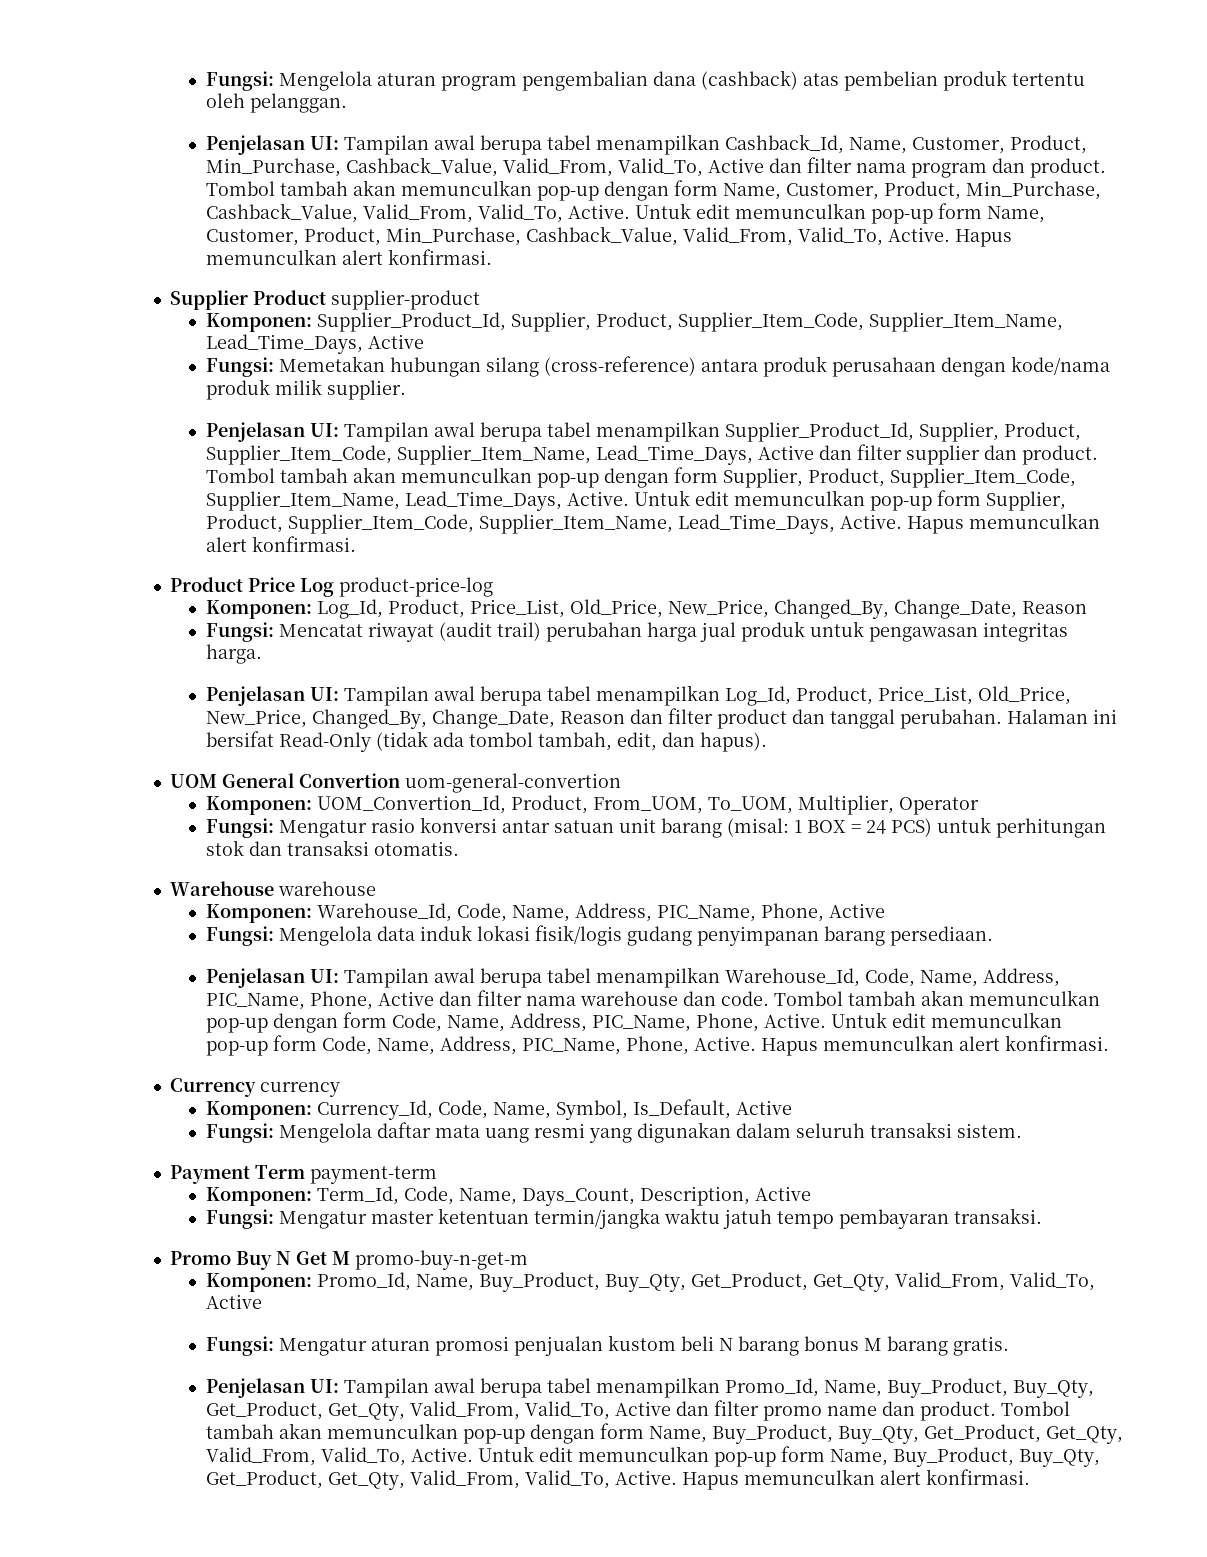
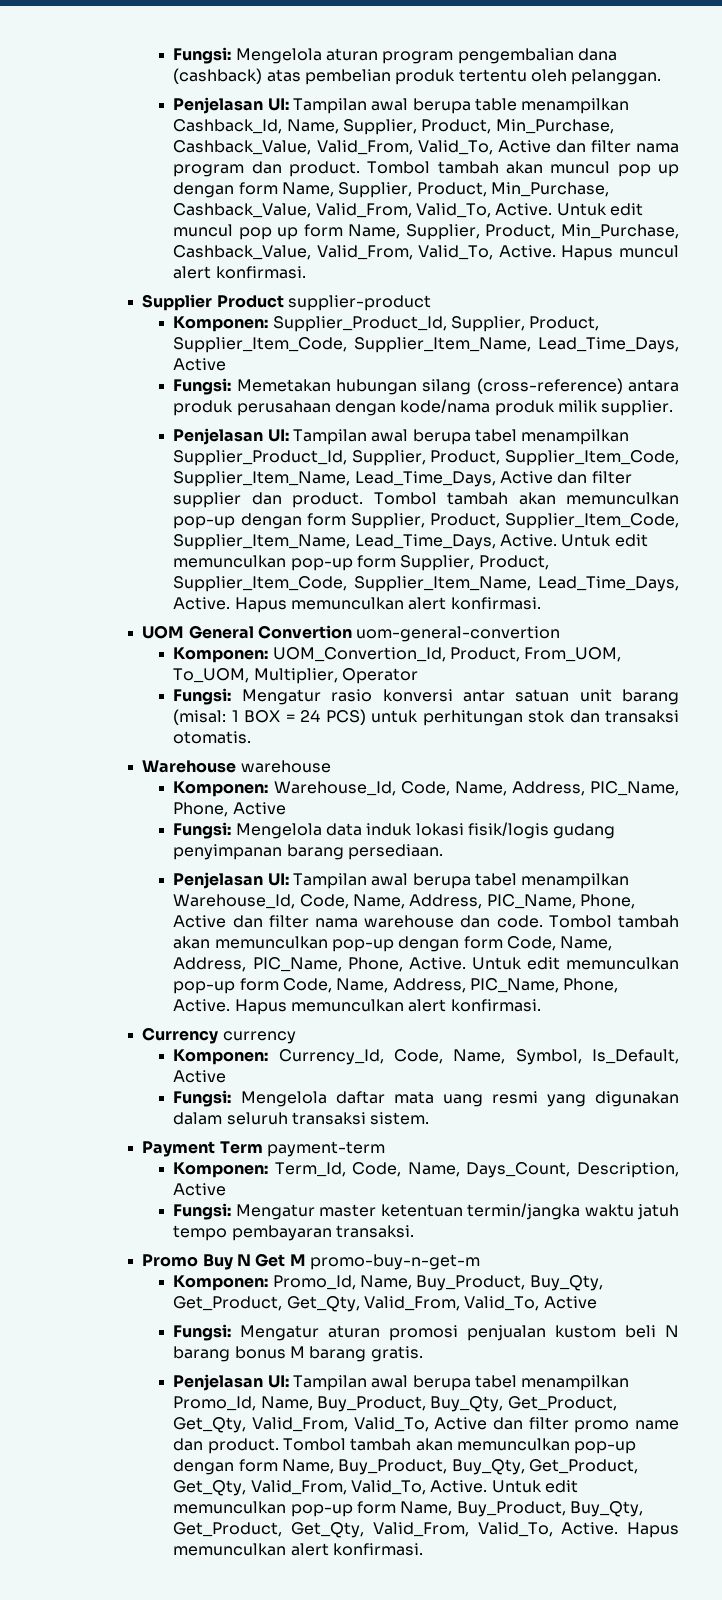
- Penjelasan UI: Tampilan awal berupa tabel menampilkan Cashback_Id, Name, Customer, Product, Min_Purchase, Cashback_Value, Valid_From, Valid_To, Active dan filter nama program dan product.
+ Penjelasan UI: Tampilan awal berupa table menampilkan Cashback_Id, Name, Supplier, Product, Min_Purchase, Cashback_Value, Valid_From, Valid_To, Active dan filter nama program dan product.
- Tombol tambah akan memunculkan pop-up dengan form Name, Customer, Product, Min_Purchase, Cashback_Value, Valid_From, Valid_To, Active.
+ Tombol tambah akan muncul pop up dengan form Name, Supplier, Product, Min_Purchase, Cashback_Value, Valid_From, Valid_To, Active.
- Untuk edit memunculkan pop-up form Name, Customer, Product, Min_Purchase, Cashback_Value, Valid_From, Valid_To, Active. Hapus memunculkan alert konfirmasi.
+ Untuk edit muncul pop up form Name, Supplier, Product, Min_Purchase, Cashback_Value, Valid_From, Valid_To, Active. Hapus muncul alert konfirmasi.
- Product Price Log product-price-log
- Komponen: Log_Id, Product, Price_List, Old_Price, New_Price, Changed_By, Change_Date, Reason
- Fungsi: Mencatat riwayat (audit trail) perubahan harga jual produk untuk pengawasan integritas harga.
- Penjelasan UI: Tampilan awal berupa tabel menampilkan Log_Id, Product, Price_List, Old_Price, New_Price, Changed_By, Change_Date, Reason dan filter product dan tanggal perubahan. Halaman ini bersifat Read-Only (tidak ada tombol tambah, edit, dan hapus).

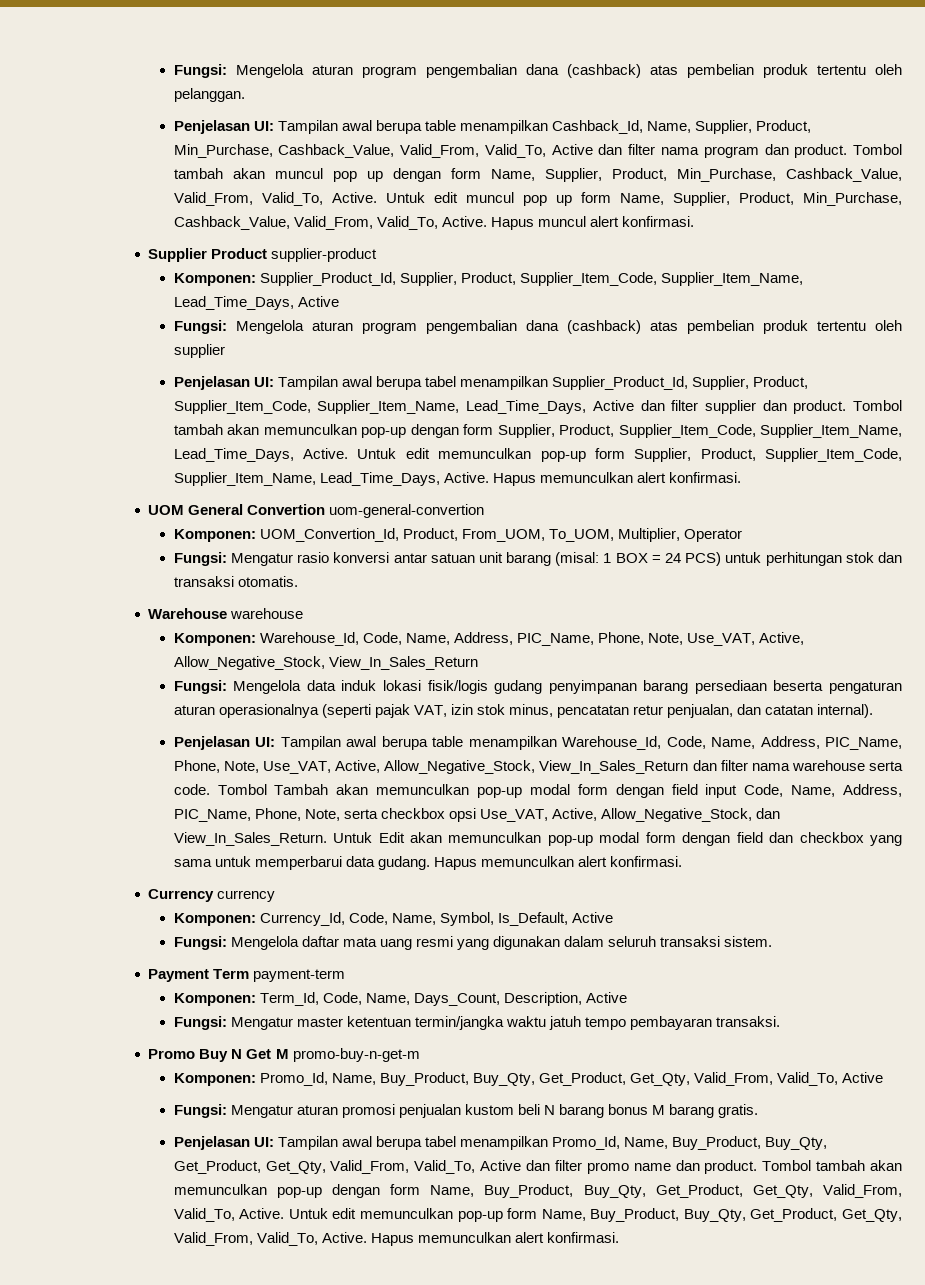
- Fungsi: Memetakan hubungan silang (cross-reference) antara produk perusahaan dengan kode/nama produk milik supplier.
+ Fungsi: Mengelola aturan program pengembalian dana (cashback) atas pembelian produk tertentu oleh supplier
- Komponen: Warehouse_Id, Code, Name, Address, PIC_Name, Phone, Active
+ Komponen: Warehouse_Id, Code, Name, Address, PIC_Name, Phone, Note, Use_VAT, Active, Allow_Negative_Stock, View_In_Sales_Return
- Fungsi: Mengelola data induk lokasi fisik/logis gudang penyimpanan barang persediaan.
- Penjelasan UI: Tampilan awal berupa tabel menampilkan Warehouse_Id, Code, Name, Address, PIC_Name, Phone, Active dan filter nama warehouse dan code.
+ Fungsi: Mengelola data induk lokasi fisik/logis gudang penyimpanan barang persediaan beserta pengaturan aturan operasionalnya (seperti pajak VAT, izin stok minus, pencatatan retur penjualan, dan catatan internal).
+ Penjelasan UI: Tampilan awal berupa table menampilkan Warehouse_Id, Code, Name, Address, PIC_Name, Phone, Note, Use_VAT, Active, Allow_Negative_Stock, View_In_Sales_Return dan filter nama warehouse serta code.
- Tombol tambah akan memunculkan pop-up dengan form Code, Name, Address, PIC_Name, Phone, Active. Untuk edit memunculkan pop-up form Code, Name, Address, PIC_Name, Phone, Active.
+ Tombol Tambah akan memunculkan pop-up modal form dengan field input Code, Name, Address, PIC_Name, Phone, Note, serta checkbox opsi Use_VAT, Active, Allow_Negative_Stock, dan View_In_Sales_Return. Untuk Edit akan memunculkan pop-up modal form dengan field dan checkbox yang sama untuk memperbarui data gudang.

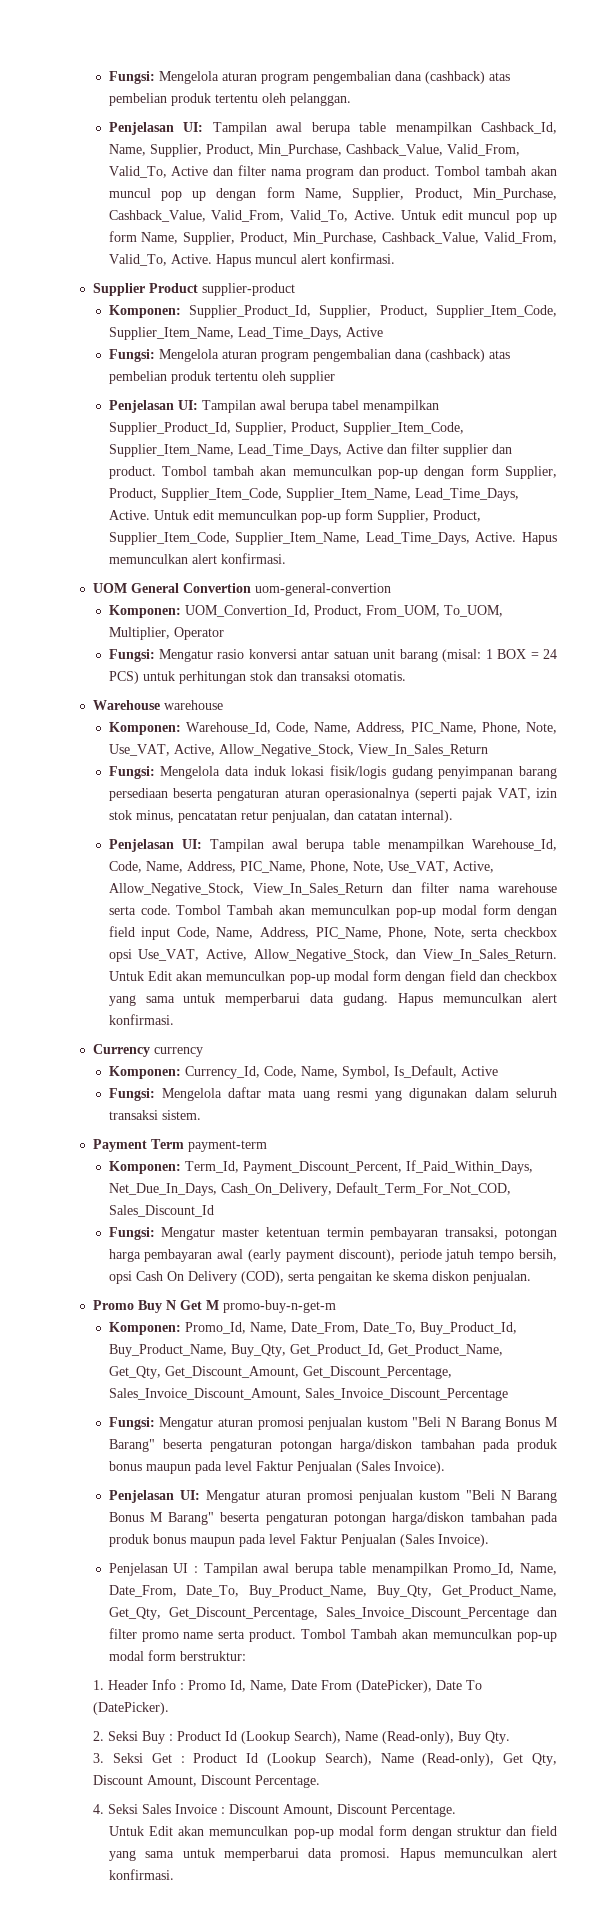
- Komponen: Term_Id, Code, Name, Days_Count, Description, Active
- Fungsi: Mengatur master ketentuan termin/jangka waktu jatuh tempo pembayaran transaksi.
+ Komponen: Term_Id, Payment_Discount_Percent, If_Paid_Within_Days, Net_Due_In_Days, Cash_On_Delivery, Default_Term_For_Not_COD, Sales_Discount_Id
+ Fungsi: Mengatur master ketentuan termin pembayaran transaksi, potongan harga pembayaran awal (early payment discount), periode jatuh tempo bersih, opsi Cash On Delivery (COD), serta pengaitan ke skema diskon penjualan.
- Komponen: Promo_Id, Name, Buy_Product, Buy_Qty, Get_Product, Get_Qty, Valid_From, Valid_To, Active
+ Komponen: Promo_Id, Name, Date_From, Date_To, Buy_Product_Id, Buy_Product_Name, Buy_Qty, Get_Product_Id, Get_Product_Name, Get_Qty, Get_Discount_Amount, Get_Discount_Percentage, Sales_Invoice_Discount_Amount, Sales_Invoice_Discount_Percentage
- Fungsi: Mengatur aturan promosi penjualan kustom beli N barang bonus M barang gratis.
- Penjelasan UI: Tampilan awal berupa tabel menampilkan Promo_Id, Name, Buy_Product, Buy_Qty, Get_Product, Get_Qty, Valid_From, Valid_To, Active dan filter promo name dan product. Tombol tambah akan memunculkan pop-up dengan form Name, Buy_Product, Buy_Qty, Get_Product, Get_Qty, Valid_From, Valid_To, Active. Untuk edit memunculkan pop-up form Name, Buy_Product, Buy_Qty, Get_Product, Get_Qty, Valid_From, Valid_To, Active.
+ Fungsi: Mengatur aturan promosi penjualan kustom "Beli N Barang Bonus M Barang" beserta pengaturan potongan harga/diskon tambahan pada produk bonus maupun pada level Faktur Penjualan (Sales Invoice).
+ Penjelasan UI: Mengatur aturan promosi penjualan kustom "Beli N Barang Bonus M Barang" beserta pengaturan potongan harga/diskon tambahan pada produk bonus maupun pada level Faktur Penjualan (Sales Invoice).
+ Penjelasan UI : Tampilan awal berupa table menampilkan Promo_Id, Name, Date_From, Date_To, Buy_Product_Name, Buy_Qty, Get_Product_Name, Get_Qty, Get_Discount_Percentage, Sales_Invoice_Discount_Percentage dan filter promo name serta product. Tombol Tambah akan memunculkan pop-up modal form berstruktur:
+ 1. Header Info : Promo Id, Name, Date From (DatePicker), Date To (DatePicker).
+ 2. Seksi Buy : Product Id (Lookup Search), Name (Read-only), Buy Qty.
+ 3. Seksi Get : Product Id (Lookup Search), Name (Read-only), Get Qty, Discount Amount, Discount Percentage.
+ 4. Seksi Sales Invoice : Discount Amount, Discount Percentage.
+ Untuk Edit akan memunculkan pop-up modal form dengan struktur dan field yang sama untuk memperbarui data promosi.

